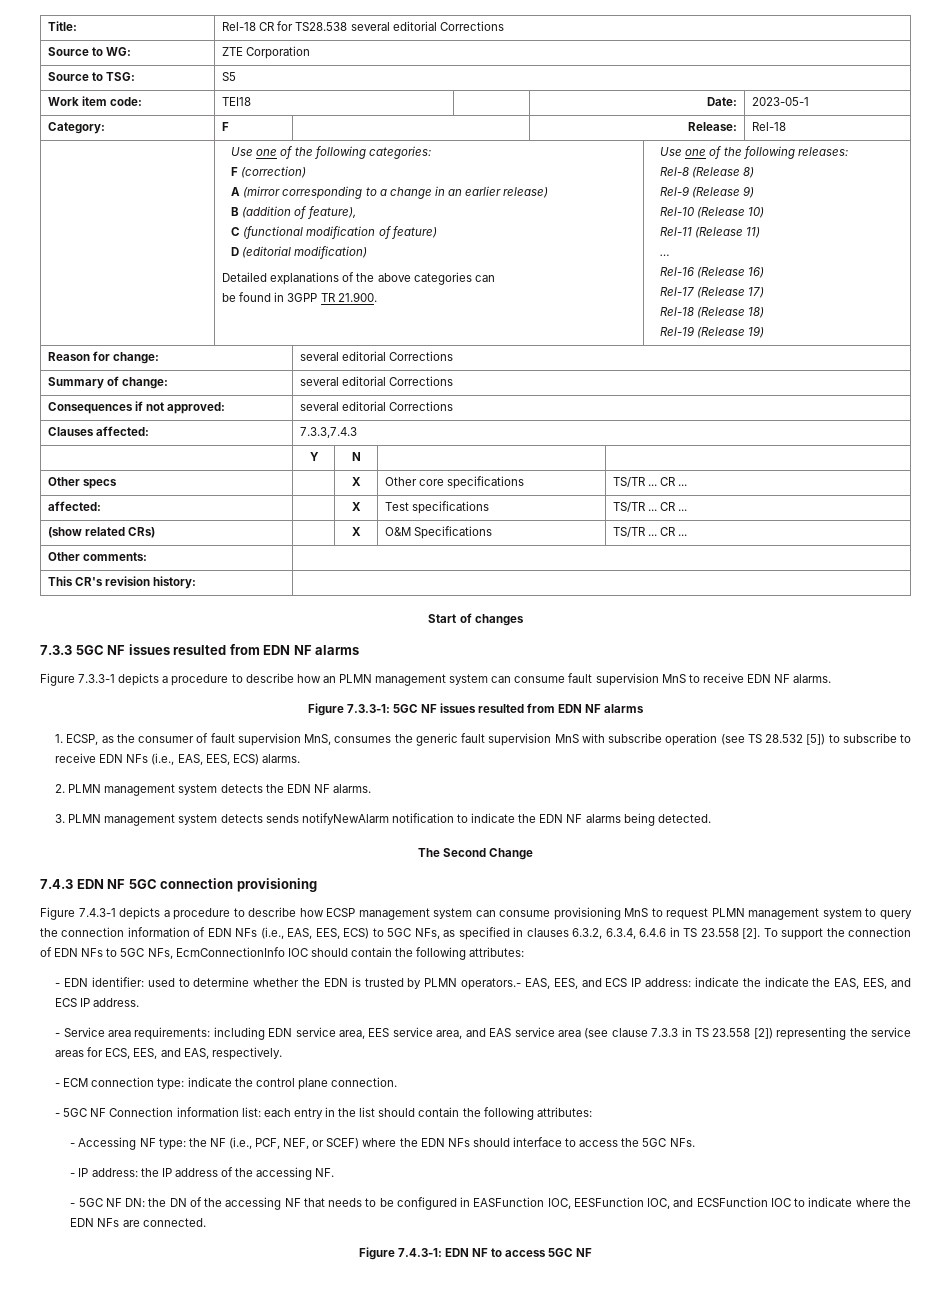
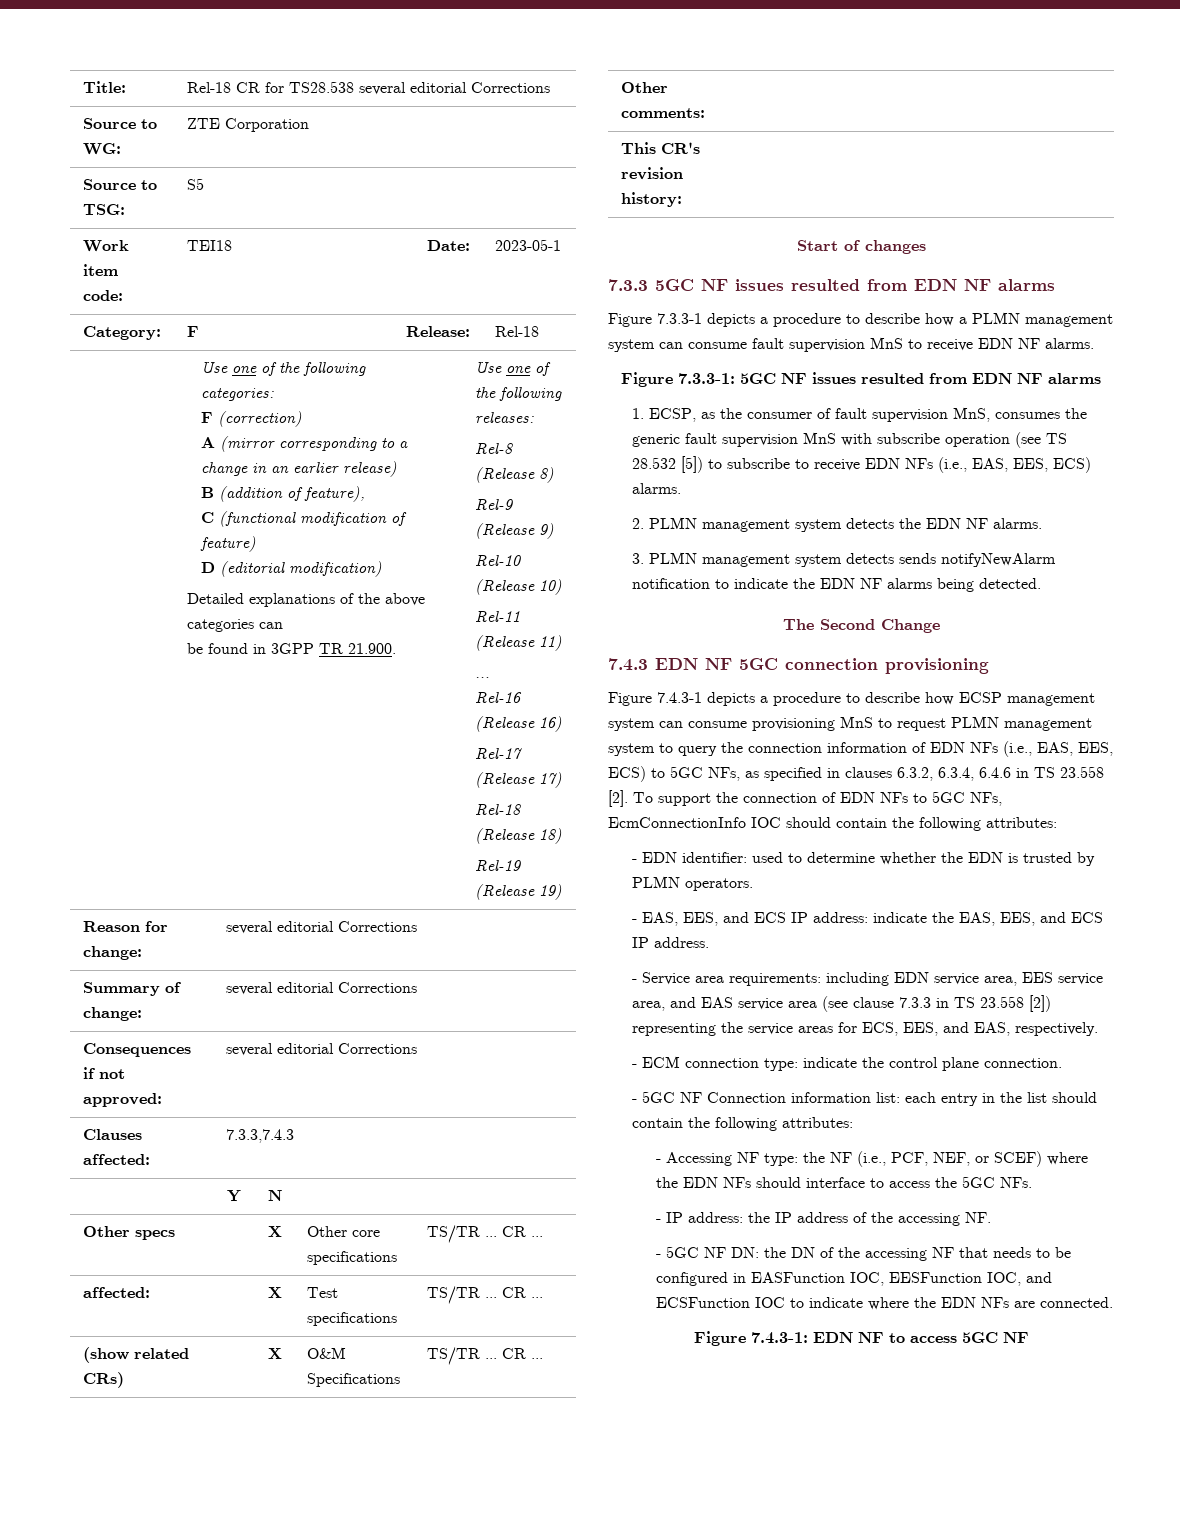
- Figure 7.3.3-1 depicts a procedure to describe how an PLMN management system can consume fault supervision MnS to receive EDN NF alarms.
+ Figure 7.3.3-1 depicts a procedure to describe how a PLMN management system can consume fault supervision MnS to receive EDN NF alarms.
- - EDN identifier: used to determine whether the EDN is trusted by PLMN operators.- EAS, EES, and ECS IP address: indicate the indicate the EAS, EES, and ECS IP address.
+ - EDN identifier: used to determine whether the EDN is trusted by PLMN operators.
+ - EAS, EES, and ECS IP address: indicate the EAS, EES, and ECS IP address.

